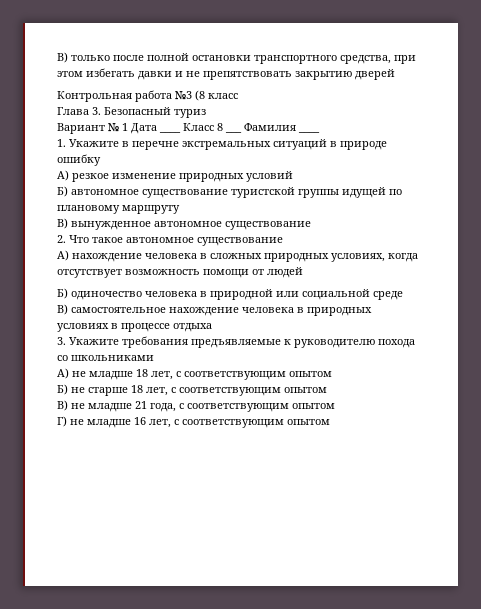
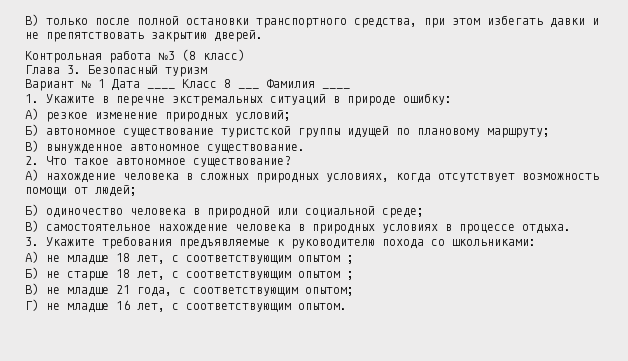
- В) только после полной остановки транспортного средства, при этом избегать давки и не препятствовать закрытию дверей
+ В) только после полной остановки транспортного средства, при этом избегать давки и не препятствовать закрытию дверей.
- Контрольная работа №3 (8 класс
+ Контрольная работа №3 (8 класс)
- Глава 3. Безопасный туриз
+ Глава 3. Безопасный туризм
- 1. Укажите в перечне экстремальных ситуаций в природе ошибку
+ 1. Укажите в перечне экстремальных ситуаций в природе ошибку:
- А) резкое изменение природных условий
+ А) резкое изменение природных условий;
- Б) автономное существование туристской группы идущей по плановому маршруту
+ Б) автономное существование туристской группы идущей по плановому маршруту;
- В) вынужденное автономное существование
+ В) вынужденное автономное существование.
- 2. Что такое автономное существование
+ 2. Что такое автономное существование?
- А) нахождение человека в сложных природных условиях, когда отсутствует возможность помощи от людей
+ А) нахождение человека в сложных природных условиях, когда отсутствует возможность помощи от людей;
- Б) одиночество человека в природной или социальной среде
+ Б) одиночество человека в природной или социальной среде;
- В) самостоятельное нахождение человека в природных условиях в процессе отдыха
+ В) самостоятельное нахождение человека в природных условиях в процессе отдыха.
- 3. Укажите требования предъявляемые к руководителю похода со школьниками
+ 3. Укажите требования предъявляемые к руководителю похода со школьниками:
- А) не младше 18 лет, с соответствующим опытом
+ А) не младше 18 лет, с соответствующим опытом ;
- Б) не старше 18 лет, с соответствующим опытом
+ Б) не старше 18 лет, с соответствующим опытом ;
- В) не младше 21 года, с соответствующим опытом
+ В) не младше 21 года, с соответствующим опытом;
- Г) не младше 16 лет, с соответствующим опытом
+ Г) не младше 16 лет, с соответствующим опытом.

